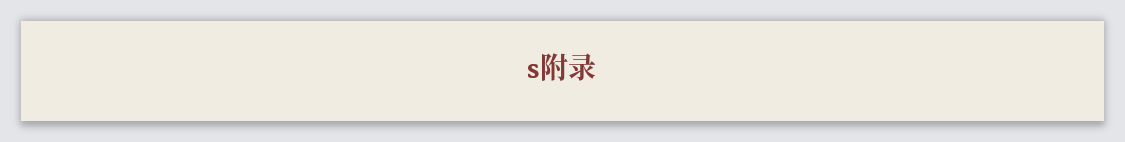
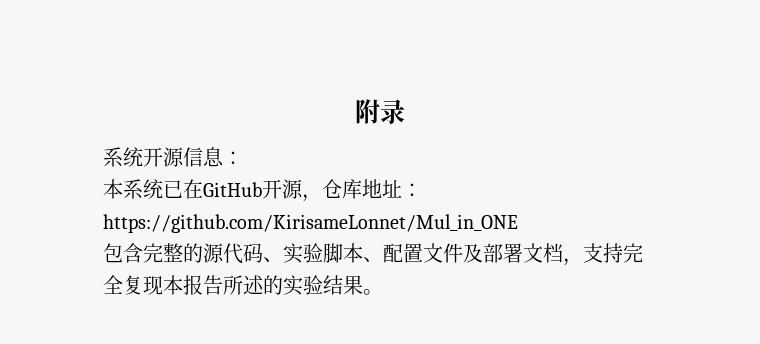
- s附录
+ 附录
+ 系统开源信息：
+ 本系统已在GitHub开源，仓库地址：https://github.com/KirisameLonnet/Mul_in_ONE
+ 包含完整的源代码、实验脚本、配置文件及部署文档，支持完全复现本报告所述的实验结果。

